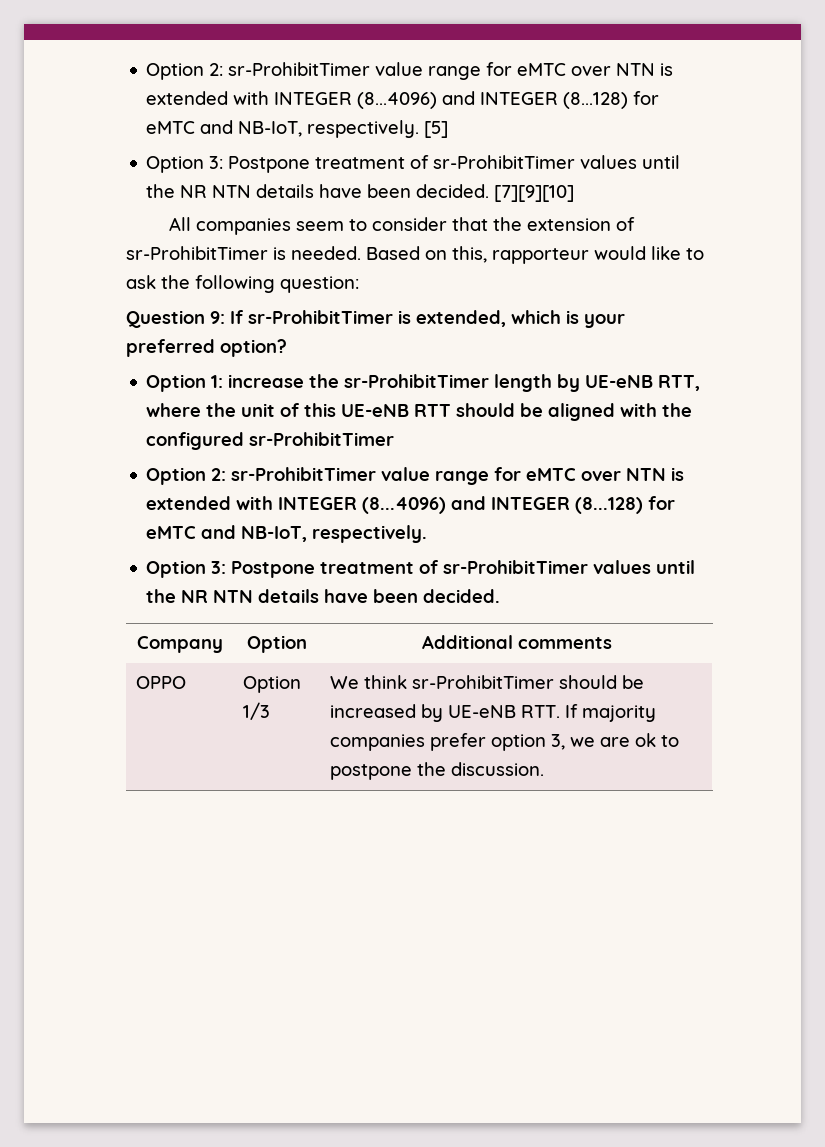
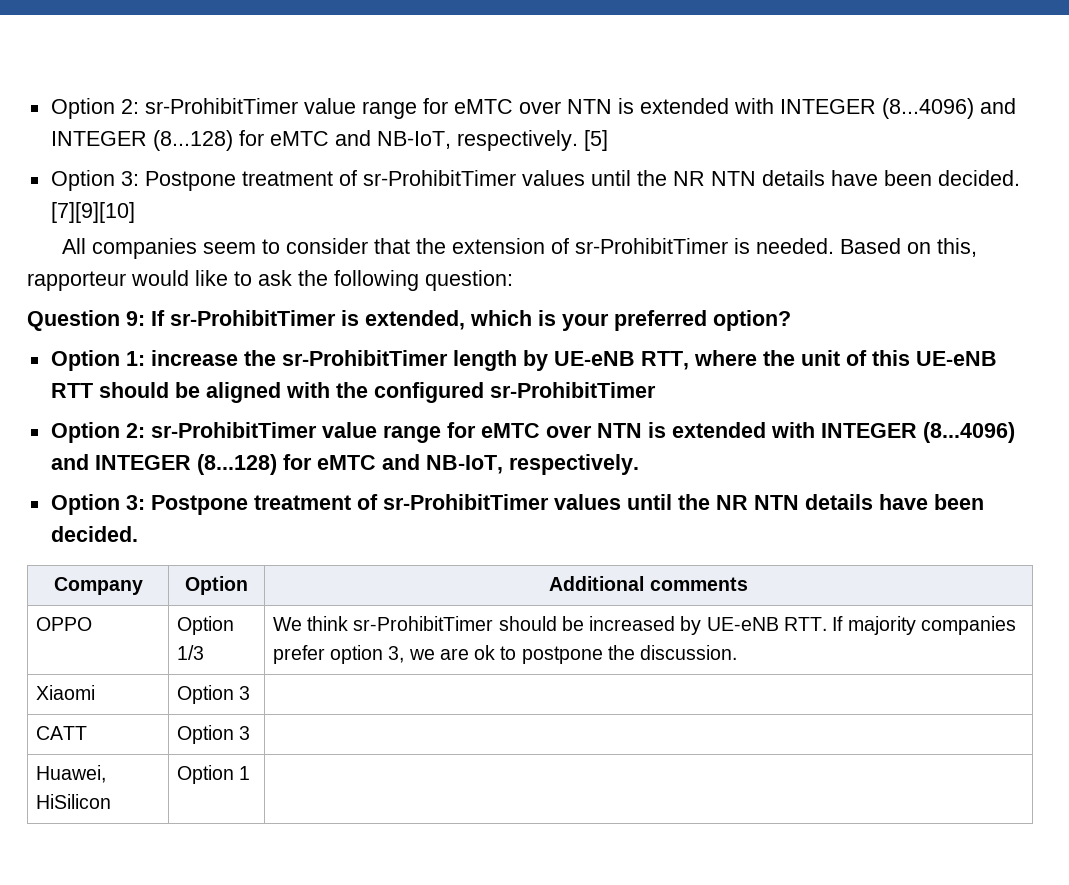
+ Xiaomi | Option 3 |
+ CATT | Option 3 |
+ Huawei, HiSilicon | Option 1 |

